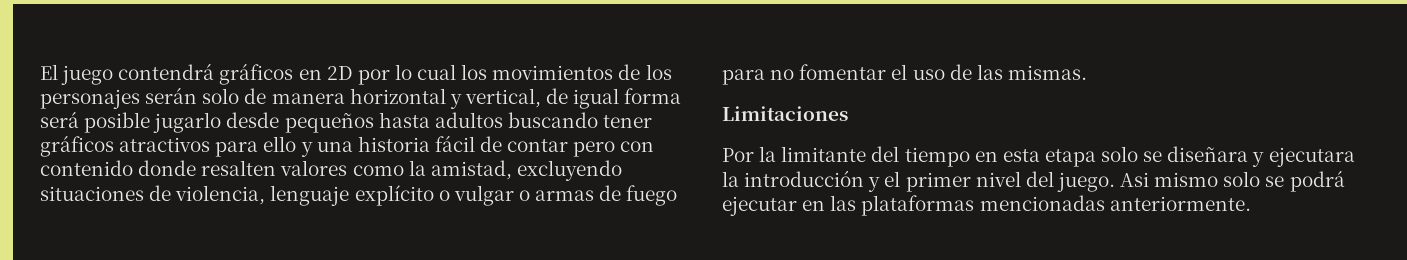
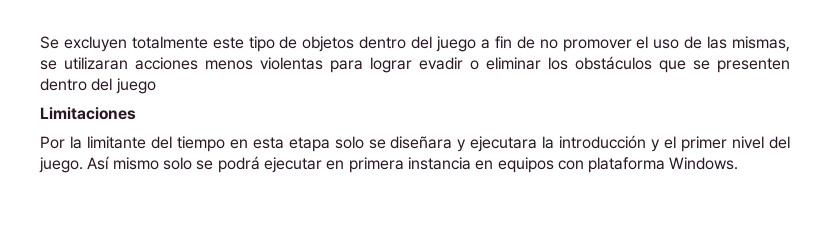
- El juego contendrá gráficos en 2D por lo cual los movimientos de los personajes serán solo de manera horizontal y vertical, de igual forma será posible jugarlo desde pequeños hasta adultos buscando tener gráficos atractivos para ello y una historia fácil de contar pero con contenido donde resalten valores como la amistad, excluyendo situaciones de violencia, lenguaje explícito o vulgar o armas de fuego para no fomentar el uso de las mismas.
+ Se excluyen totalmente este tipo de objetos dentro del juego a fin de no promover el uso de las mismas, se utilizaran acciones menos violentas para lograr evadir o eliminar los obstáculos que se presenten dentro del juego
- Asi mismo solo se podrá ejecutar en las plataformas mencionadas anteriormente.
+ Así mismo solo se podrá ejecutar en primera instancia en equipos con plataforma Windows.

